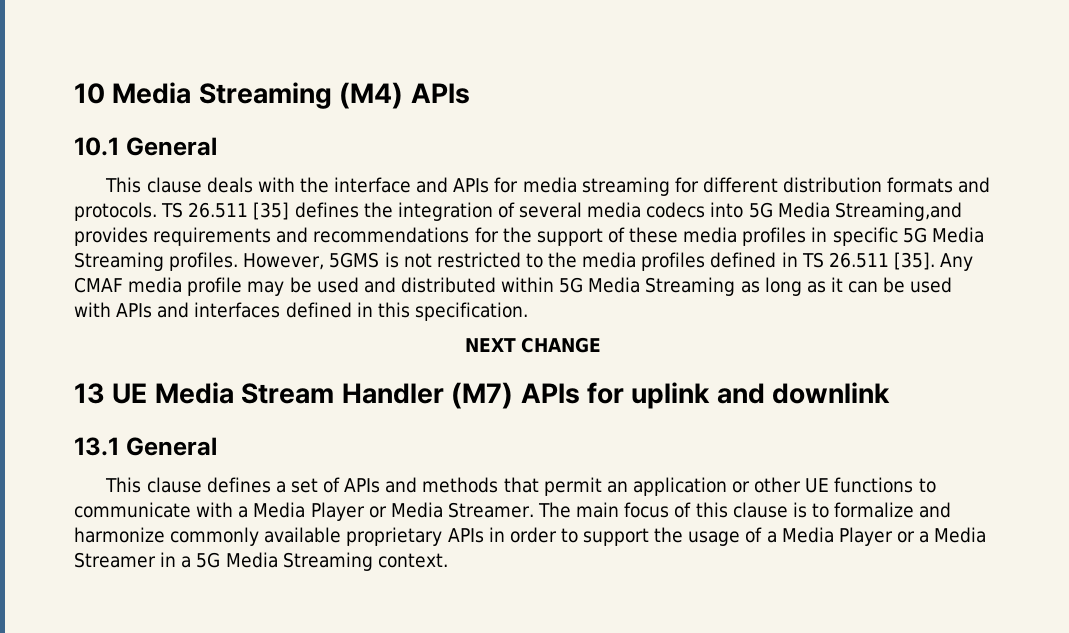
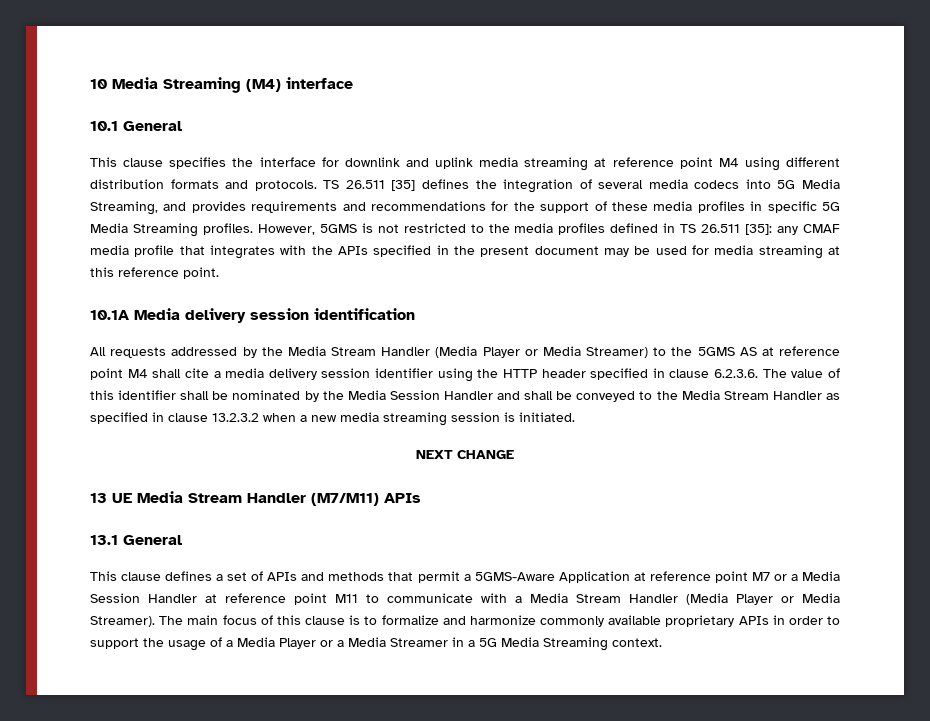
- 10 Media Streaming (M4) APIs
+ 10 Media Streaming (M4) interface
- This clause deals with the interface and APIs for media streaming for different distribution formats and protocols.
+ This clause specifies the interface for downlink and uplink media streaming at reference point M4 using different distribution formats and protocols.
- TS 26.511 [35] defines the integration of several media codecs into 5G Media Streaming,and provides requirements and recommendations for the support of these media profiles in specific 5G Media Streaming profiles.
+ TS 26.511 [35] defines the integration of several media codecs into 5G Media Streaming, and provides requirements and recommendations for the support of these media profiles in specific 5G Media Streaming profiles.
- However, 5GMS is not restricted to the media profiles defined in TS 26.511 [35]. Any CMAF media profile may be used and distributed within 5G Media Streaming as long as it can be used with APIs and interfaces defined in this specification.
+ However, 5GMS is not restricted to the media profiles defined in TS 26.511 [35]: any CMAF media profile that integrates with the APIs specified in the present document may be used for media streaming at this reference point.
+ 10.1A Media delivery session identification
+ All requests addressed by the Media Stream Handler (Media Player or Media Streamer) to the 5GMS AS at reference point M4 shall cite a media delivery session identifier using the HTTP header specified in clause 6.2.3.6. The value of this identifier shall be nominated by the Media Session Handler and shall be conveyed to the Media Stream Handler as specified in clause 13.2.3.2 when a new media streaming session is initiated.
- 13 UE Media Stream Handler (M7) APIs for uplink and downlink
+ 13 UE Media Stream Handler (M7/M11) APIs
- This clause defines a set of APIs and methods that permit an application or other UE functions to communicate with a Media Player or Media Streamer.
+ This clause defines a set of APIs and methods that permit a 5GMS-Aware Application at reference point M7 or a Media Session Handler at reference point M11 to communicate with a Media Stream Handler (Media Player or Media Streamer).

